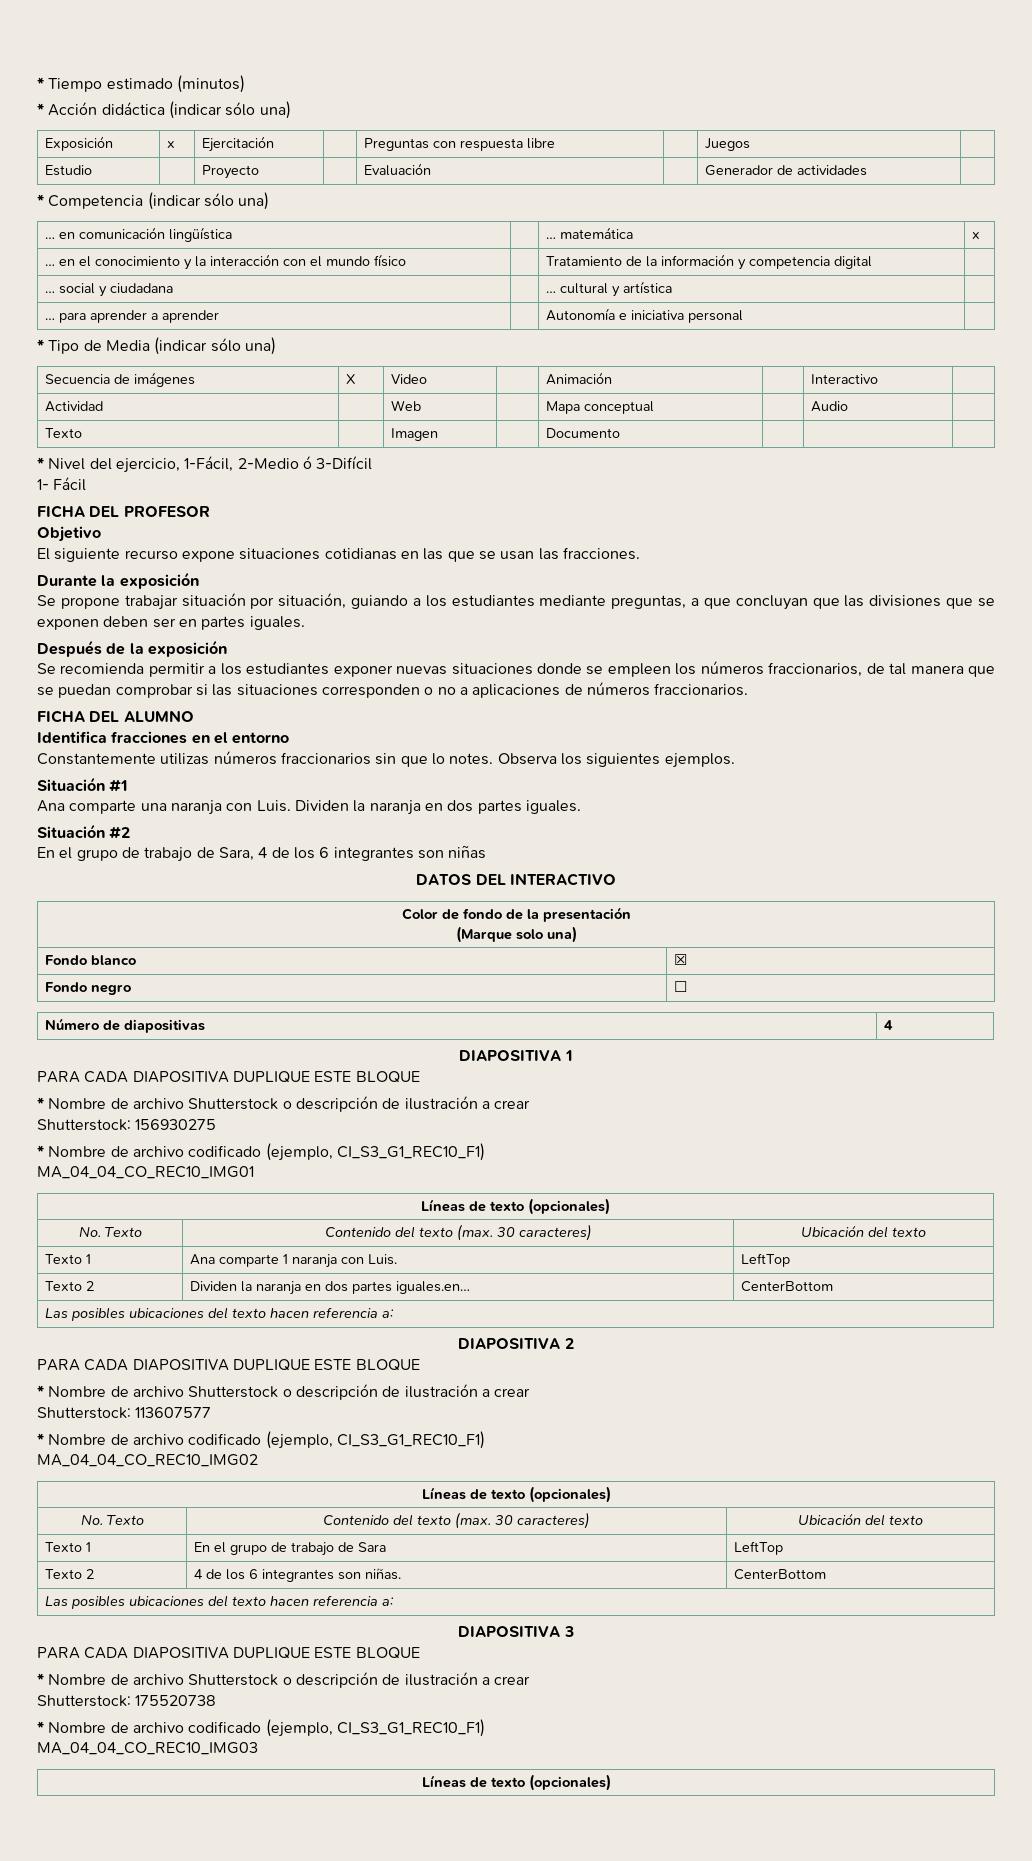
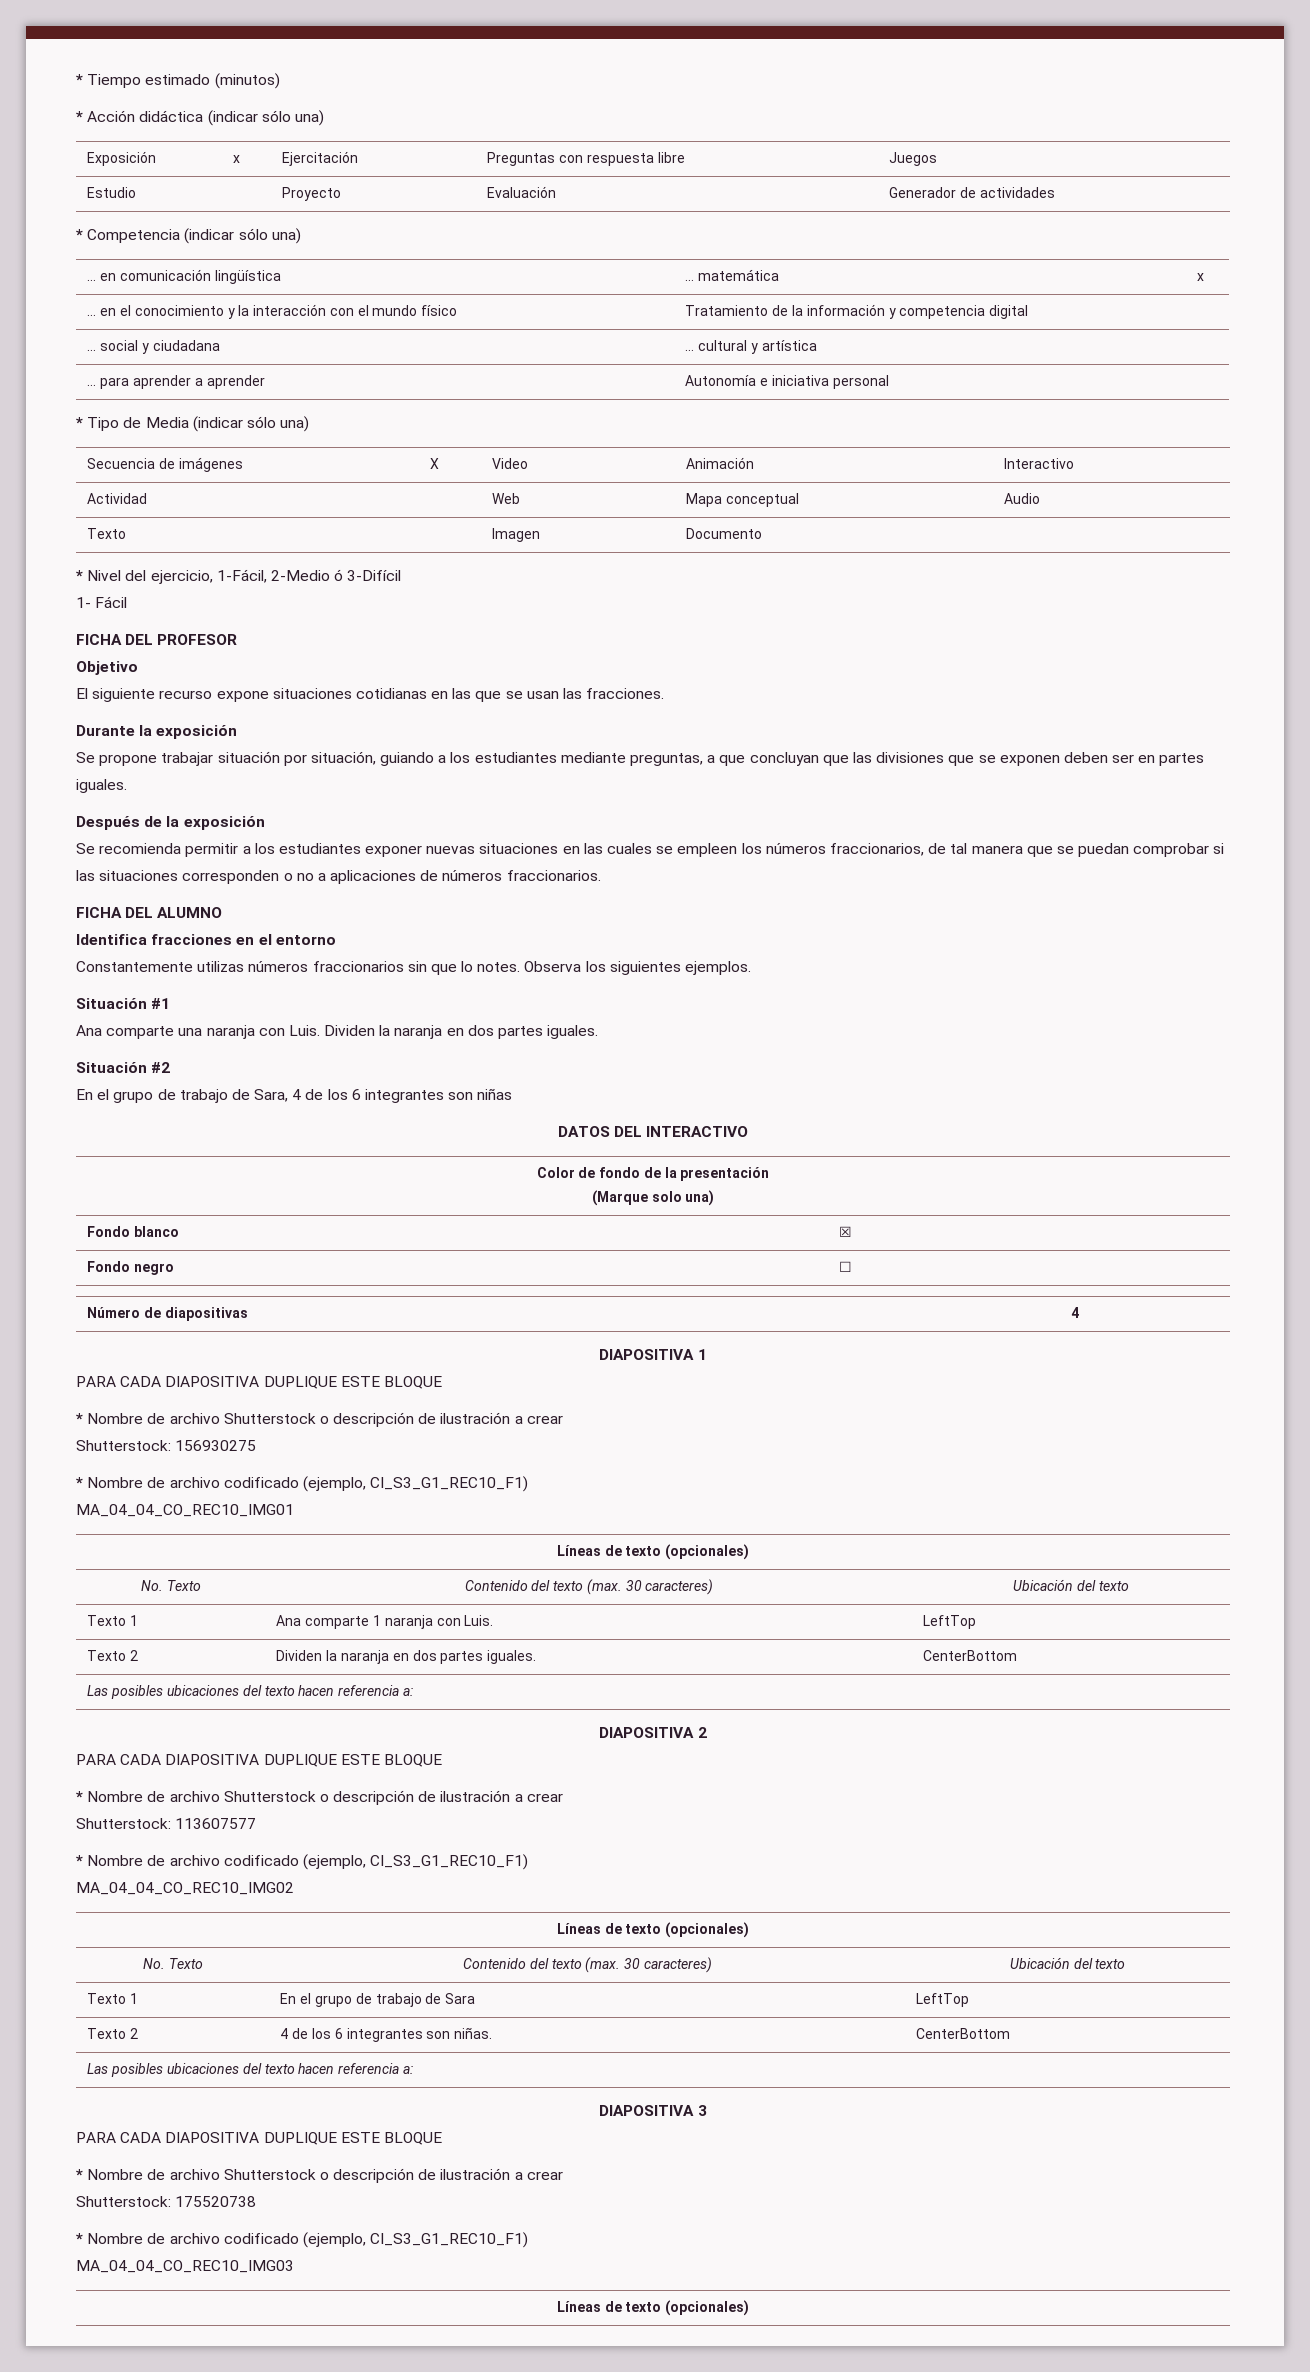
- Se recomienda permitir a los estudiantes exponer nuevas situaciones donde se empleen los números fraccionarios, de tal manera que se puedan comprobar si las situaciones corresponden o no a aplicaciones de números fraccionarios.
+ Se recomienda permitir a los estudiantes exponer nuevas situaciones en las cuales se empleen los números fraccionarios, de tal manera que se puedan comprobar si las situaciones corresponden o no a aplicaciones de números fraccionarios.
- Texto 2 | Dividen la naranja en dos partes iguales.en… | CenterBottom
+ Texto 2 | Dividen la naranja en dos partes iguales. | CenterBottom

